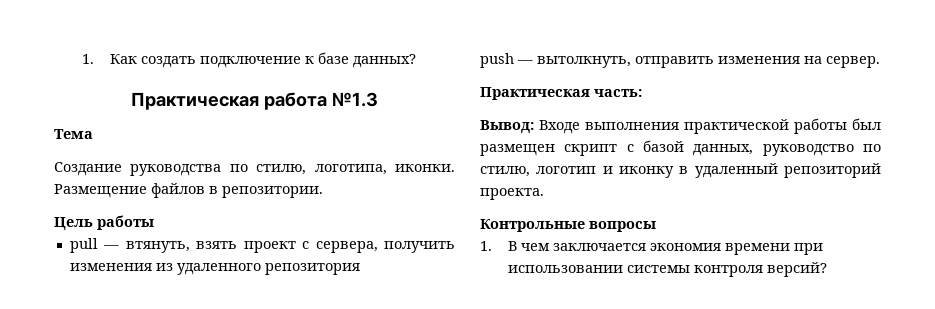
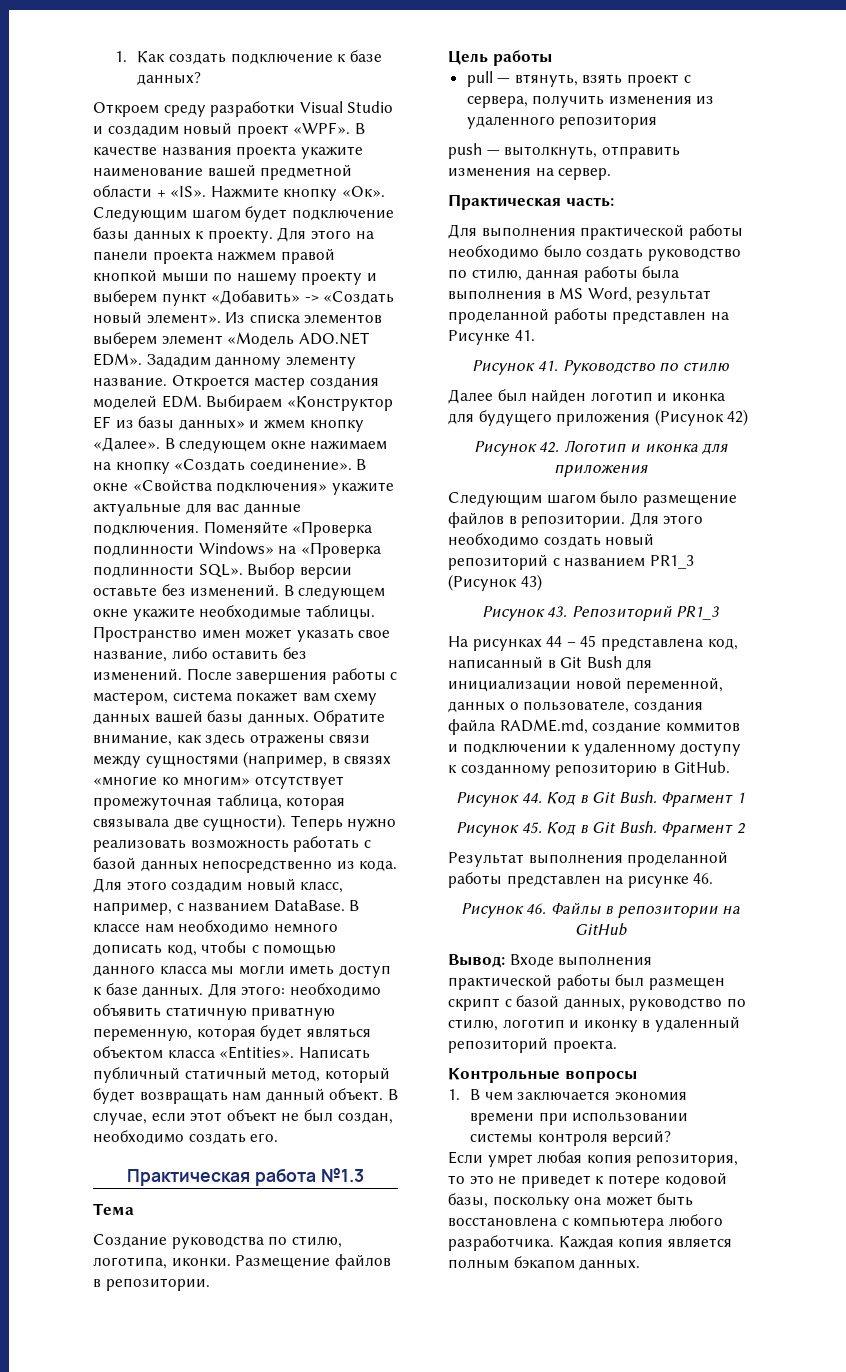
+ Откроем среду разработки Visual Studio и создадим новый проект «WPF». В качестве названия проекта укажите наименование вашей предметной области + «IS». Нажмите кнопку «Ок». Следующим шагом будет подключение базы данных к проекту. Для этого на панели проекта нажмем правой кнопкой мыши по нашему проекту и выберем пункт «Добавить» -> «Создать новый элемент». Из списка элементов выберем элемент «Модель ADO.NET EDM». Зададим данному элементу название. Откроется мастер создания моделей EDM. Выбираем «Конструктор EF из базы данных» и жмем кнопку «Далее». В следующем окне нажимаем на кнопку «Создать соединение». В окне «Свойства подключения» укажите актуальные для вас данные подключения. Поменяйте «Проверка подлинности Windows» на «Проверка подлинности SQL». Выбор версии оставьте без изменений. В следующем окне укажите необходимые таблицы. Пространство имен может указать свое название, либо оставить без изменений. После завершения работы с мастером, система покажет вам схему данных вашей базы данных. Обратите внимание, как здесь отражены связи между сущностями (например, в связях «многие ко многим» отсутствует промежуточная таблица, которая связывала две сущности). Теперь нужно реализовать возможность работать с базой данных непосредственно из кода. Для этого создадим новый класс, например, с названием DataBase. В классе нам необходимо немного дописать код, чтобы с помощью данного класса мы могли иметь доступ к базе данных. Для этого: необходимо объявить статичную приватную переменную, которая будет являться объектом класса «Entities». Написать публичный статичный метод, который будет возвращать нам данный объект. В случае, если этот объект не был создан, необходимо создать его.
+ Для выполнения практической работы необходимо было создать руководство по стилю, данная работы была выполнения в MS Word, результат проделанной работы представлен на Рисунке 41.
+ Рисунок 41. Руководство по стилю
+ Далее был найден логотип и иконка для будущего приложения (Рисунок 42)
+ Рисунок 42. Логотип и иконка для приложения
+ Следующим шагом было размещение файлов в репозитории. Для этого необходимо создать новый репозиторий с названием PR1_3 (Рисунок 43)
+ Рисунок 43. Репозиторий PR1_3
+ На рисунках 44 – 45 представлена код, написанный в Git Bush для инициализации новой переменной, данных о пользователе, создания файла RADME.md, создание коммитов и подключении к удаленному доступу к созданному репозиторию в GitHub.
+ Рисунок 44. Код в Git Bush. Фрагмент 1
+ Рисунок 45. Код в Git Bush. Фрагмент 2
+ Результат выполнения проделанной работы представлен на рисунке 46.
+ Рисунок 46. Файлы в репозитории на GitHub
+ Если умрет любая копия репозитория, то это не приведет к потере кодовой базы, поскольку она может быть восстановлена с компьютера любого разработчика. Каждая копия является полным бэкапом данных.

